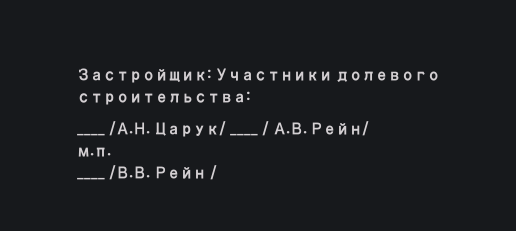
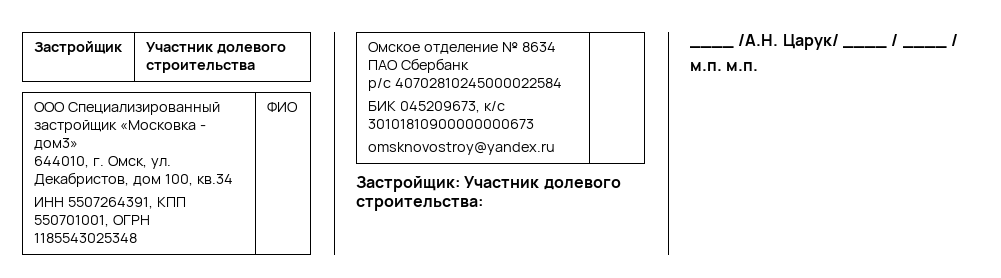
- Застройщик: Участники долевого строительства:
+ Застройщик | Участник долевого строительства
+ ООО Специализированный застройщик «Московка - дом3»
+ 644010, г. Омск, ул. Декабристов, дом 100, кв.34
+ ИНН 5507264391, КПП 550701001, ОГРН 1185543025348 | ФИО
+ Омское отделение № 8634 ПАО Сбербанк
+ р/с 40702810245000022584
+ БИК 045209673, к/с 30101810900000000673
+ omsknovostroy@yandex.ru |
+ Застройщик: Участник долевого строительства:
- ____ /А.Н. Царук/ ____ / А.В. Рейн/
- м.п.
- ____ /В.В. Рейн /
+ ____ /А.Н. Царук/ ____ / ____ /
+ м.п. м.п.

